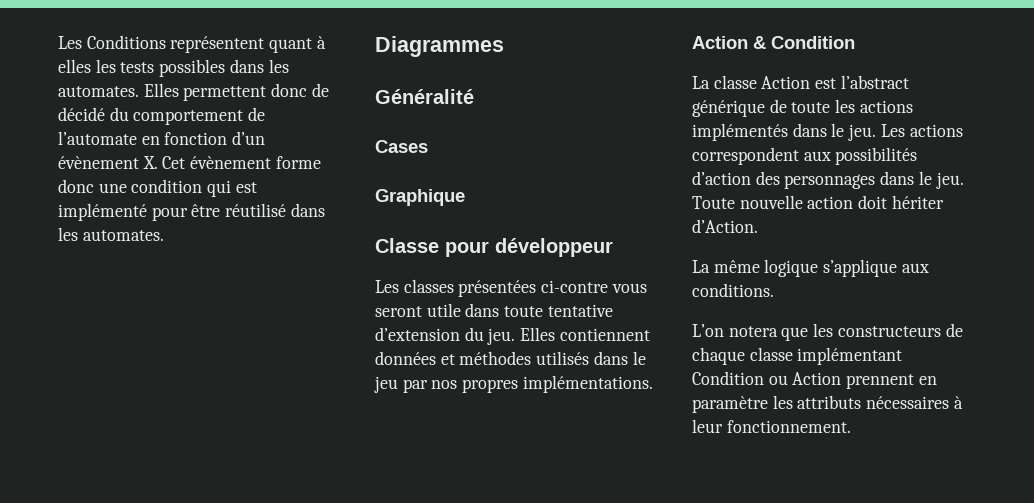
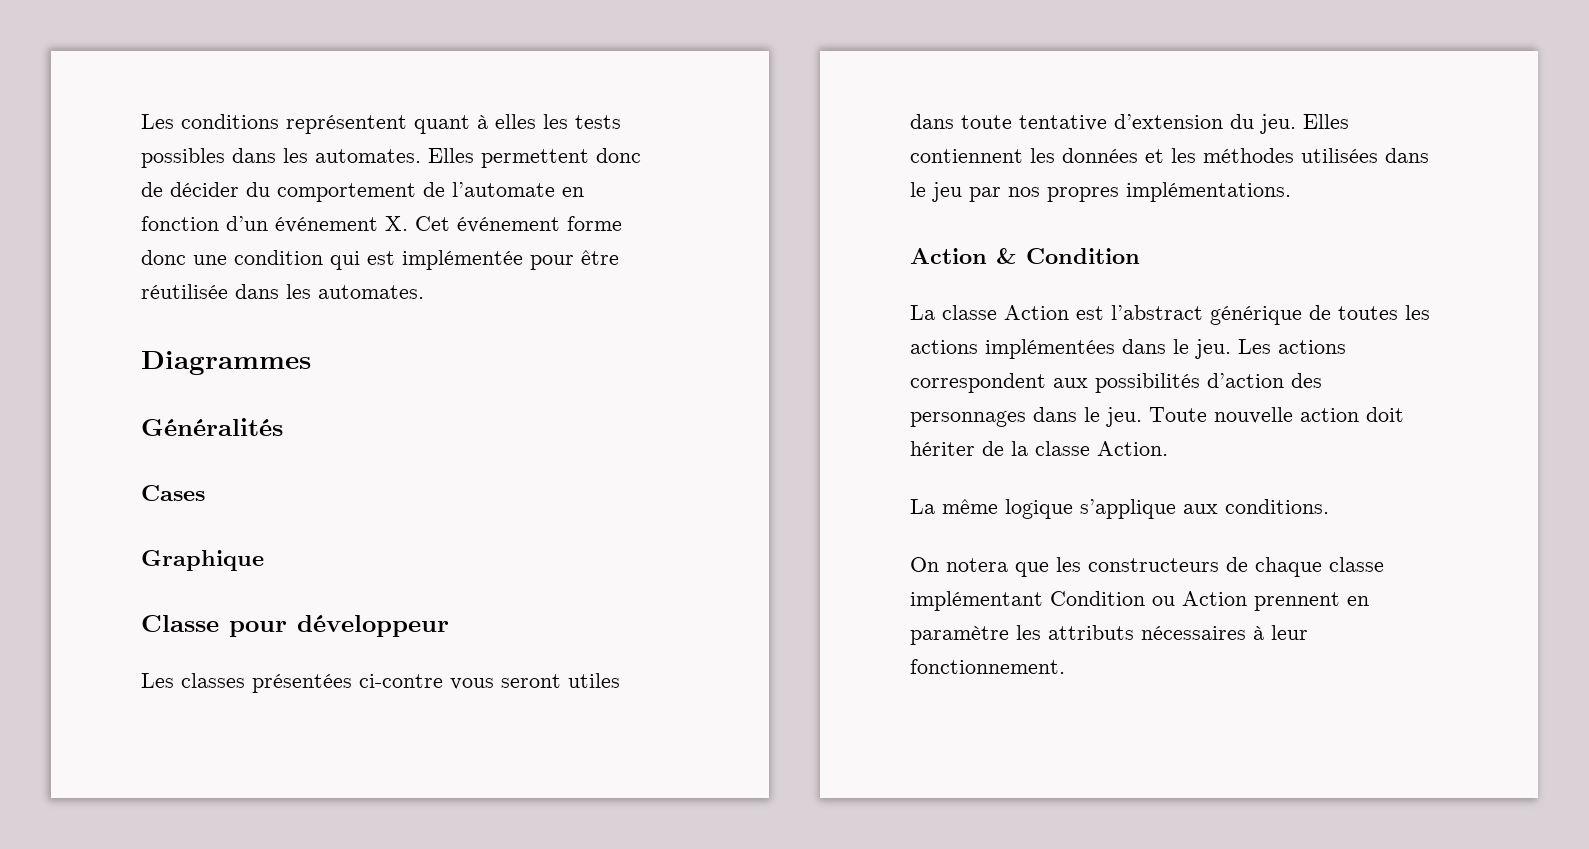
- Les Conditions représentent quant à elles les tests possibles dans les automates.
+ Les conditions représentent quant à elles les tests possibles dans les automates.
- Elles permettent donc de décidé du comportement de l’automate en fonction d’un évènement X. Cet évènement forme donc une condition qui est implémenté pour être réutilisé dans les automates.
+ Elles permettent donc de décider du comportement de l’automate en fonction d’un événement X. Cet événement forme donc une condition qui est implémentée pour être réutilisée dans les automates.
- Généralité
+ Généralités
- Les classes présentées ci-contre vous seront utile dans toute tentative d’extension du jeu.
+ Les classes présentées ci-contre vous seront utiles dans toute tentative d’extension du jeu.
- Elles contiennent données et méthodes utilisés dans le jeu par nos propres implémentations.
+ Elles contiennent les données et les méthodes utilisées dans le jeu par nos propres implémentations.
- La classe Action est l’abstract générique de toute les actions implémentés dans le jeu.
+ La classe Action est l’abstract générique de toutes les actions implémentées dans le jeu.
- Toute nouvelle action doit hériter d’Action.
+ Toute nouvelle action doit hériter de la classe Action.
- L’on notera que les constructeurs de chaque classe implémentant Condition ou Action prennent en paramètre les attributs nécessaires à leur fonctionnement.
+ On notera que les constructeurs de chaque classe implémentant Condition ou Action prennent en paramètre les attributs nécessaires à leur fonctionnement.

